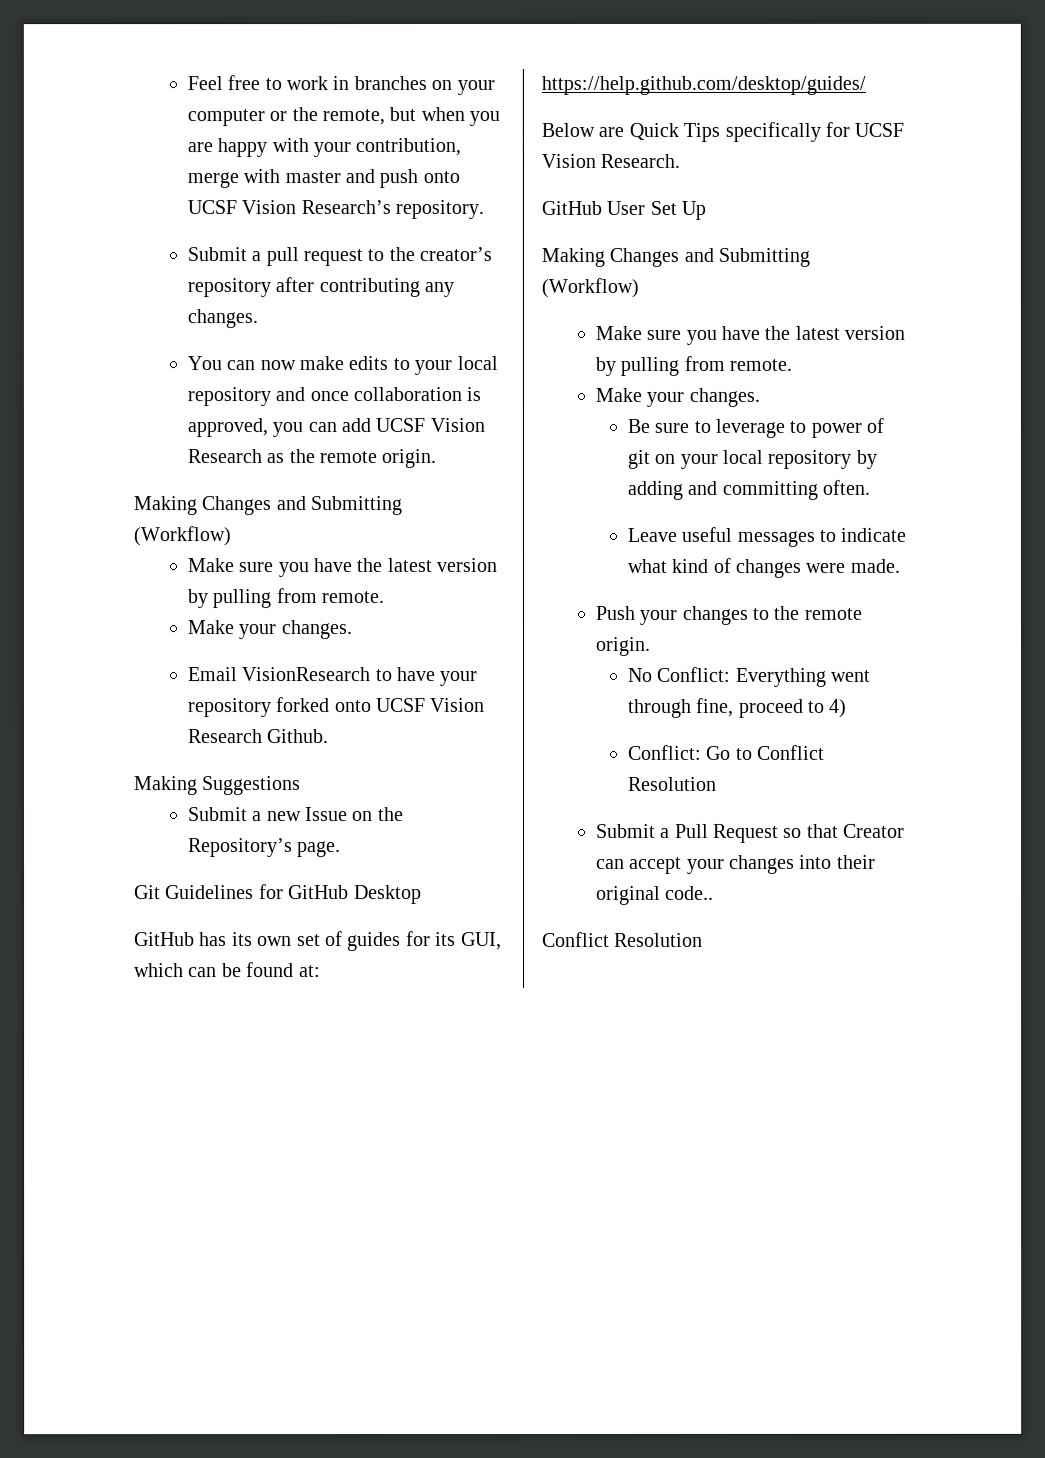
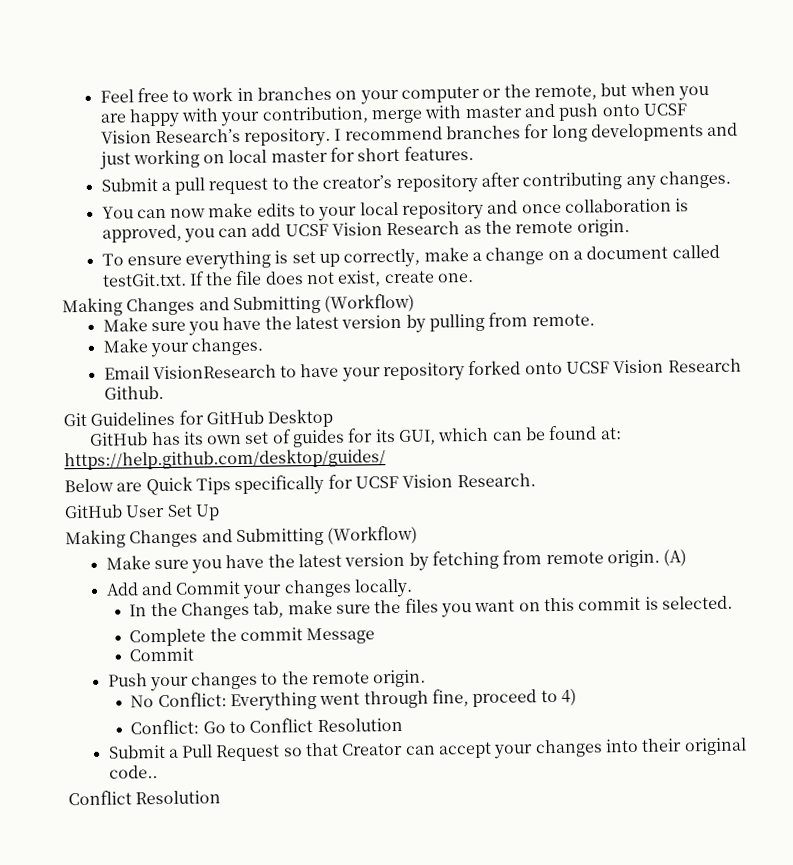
+ I recommend branches for long developments and just working on local master for short features.
+ To ensure everything is set up correctly, make a change on a document called testGit.txt. If the file does not exist, create one.
- Making Suggestions
- Submit a new Issue on the Repository’s page.
  GitHub User Set Up
  Making Changes and Submitting (Workflow)
- Make sure you have the latest version by pulling from remote.
- Make your changes.
- Be sure to leverage to power of git on your local repository by adding and committing often.
- Leave useful messages to indicate what kind of changes were made.
+ Make sure you have the latest version by fetching from remote origin. (A)
+ Add and Commit your changes locally.
+ In the Changes tab, make sure the files you want on this commit is selected.
+ Complete the commit Message
+ Commit

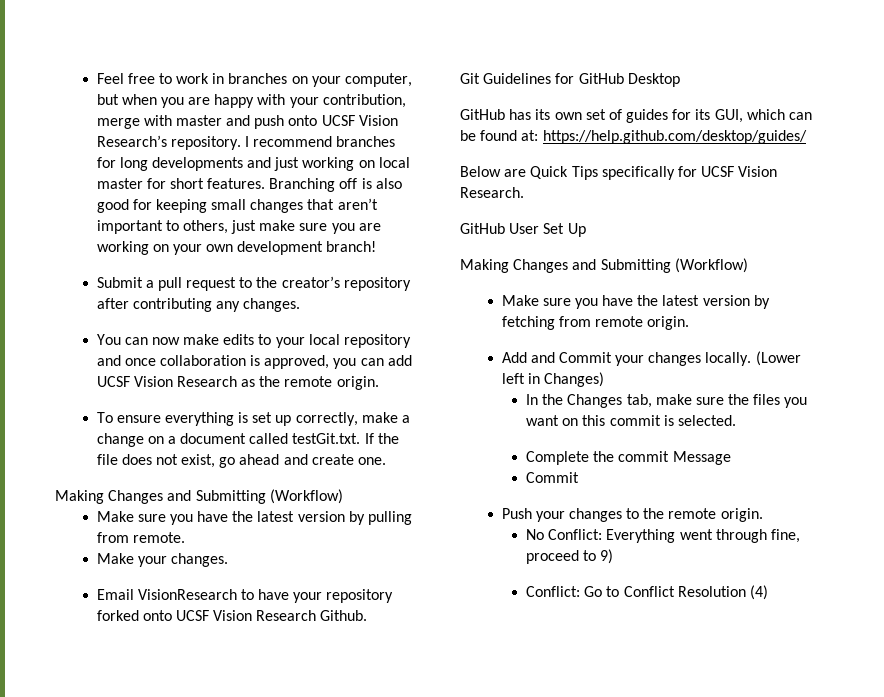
- Feel free to work in branches on your computer or the remote, but when you are happy with your contribution, merge with master and push onto UCSF Vision Research’s repository.
+ Feel free to work in branches on your computer, but when you are happy with your contribution, merge with master and push onto UCSF Vision Research’s repository.
+ Branching off is also good for keeping small changes that aren’t important to others, just make sure you are working on your own development branch!
- To ensure everything is set up correctly, make a change on a document called testGit.txt. If the file does not exist, create one.
+ To ensure everything is set up correctly, make a change on a document called testGit.txt. If the file does not exist, go ahead and create one.
- (A)
+ (Lower left in Changes)
- No Conflict: Everything went through fine, proceed to 4)
+ No Conflict: Everything went through fine, proceed to 9)
- Conflict: Go to Conflict Resolution
- Submit a Pull Request so that Creator can accept your changes into their original code..
- Conflict Resolution
+ Conflict: Go to Conflict Resolution (4)

